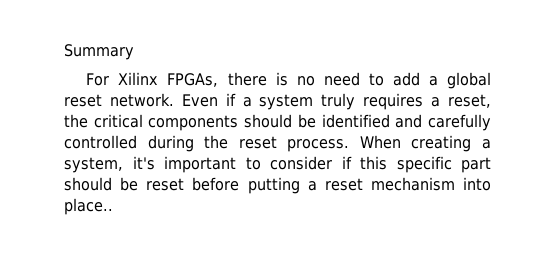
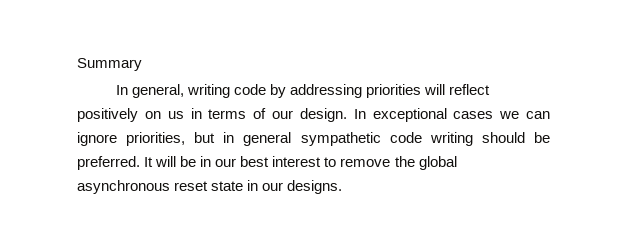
- For Xilinx FPGAs, there is no need to add a global reset network. Even if a system truly requires a reset, the critical components should be identified and carefully controlled during the reset process. When creating a system, it's important to consider if this specific part should be reset before putting a reset mechanism into place..
+ In general, writing code by addressing priorities will reflect positively on us in terms of our design. In exceptional cases we can ignore priorities, but in general sympathetic code writing should be preferred. It will be in our best interest to remove the global asynchronous reset state in our designs.

